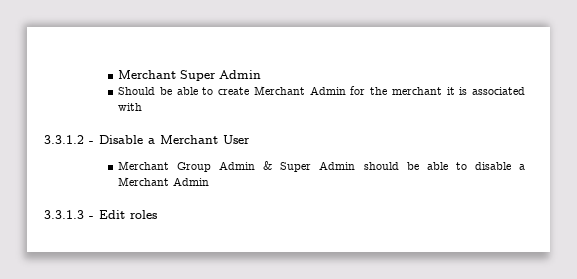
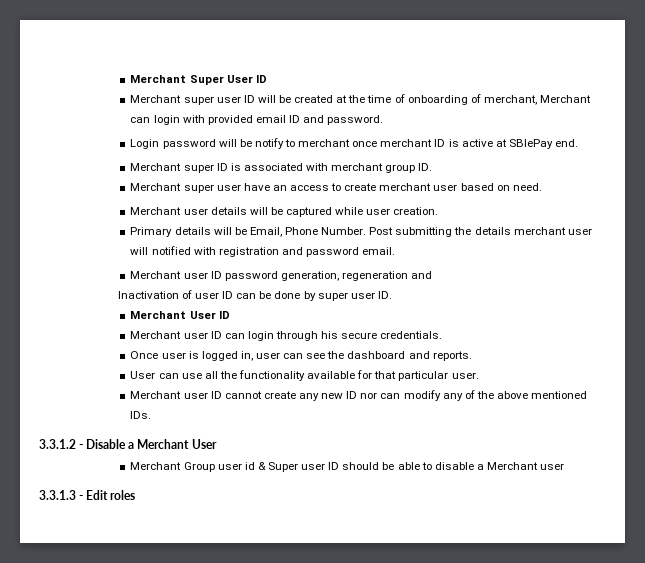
- Merchant Super Admin
- Should be able to create Merchant Admin for the merchant it is associated with
+ Merchant Super User ID
+ Merchant super user ID will be created at the time of onboarding of merchant, Merchant can login with provided email ID and password.
+ Login password will be notify to merchant once merchant ID is active at SBIePay end.
+ Merchant super ID is associated with merchant group ID.
+ Merchant super user have an access to create merchant user based on need.
+ Merchant user details will be captured while user creation.
+ Primary details will be Email, Phone Number. Post submitting the details merchant user will notified with registration and password email.
+ Merchant user ID password generation, regeneration and
+ Inactivation of user ID can be done by super user ID.
+ Merchant User ID
+ Merchant user ID can login through his secure credentials.
+ Once user is logged in, user can see the dashboard and reports.
+ User can use all the functionality available for that particular user.
+ Merchant user ID cannot create any new ID nor can modify any of the above mentioned IDs.
- Merchant Group Admin & Super Admin should be able to disable a Merchant Admin
+ Merchant Group user id & Super user ID should be able to disable a Merchant user

